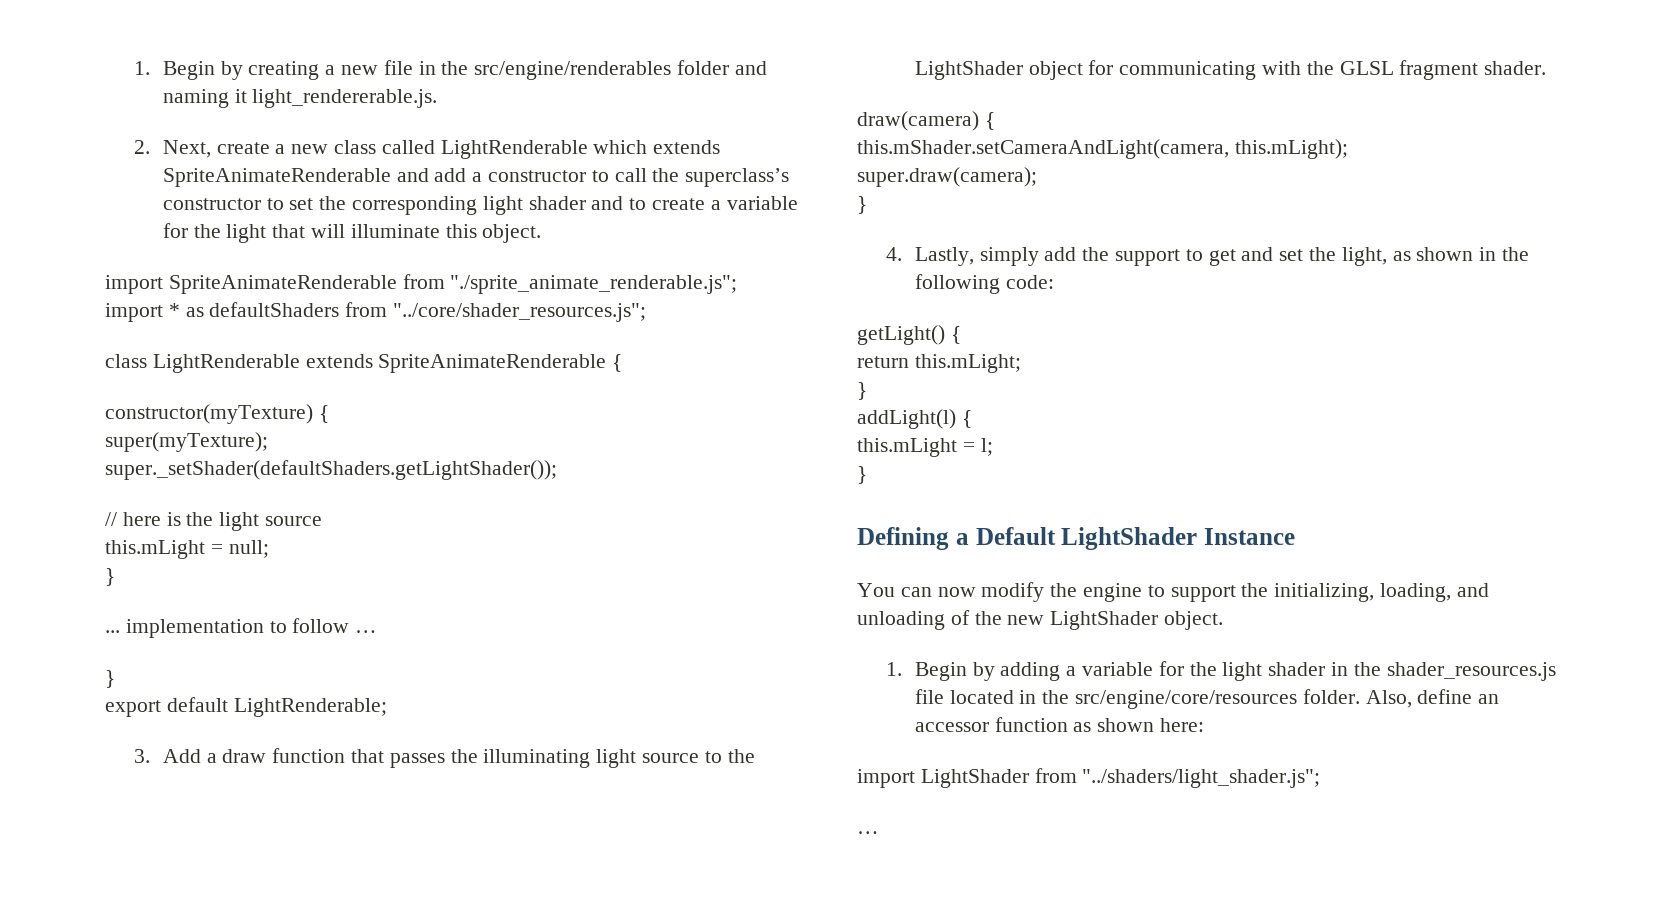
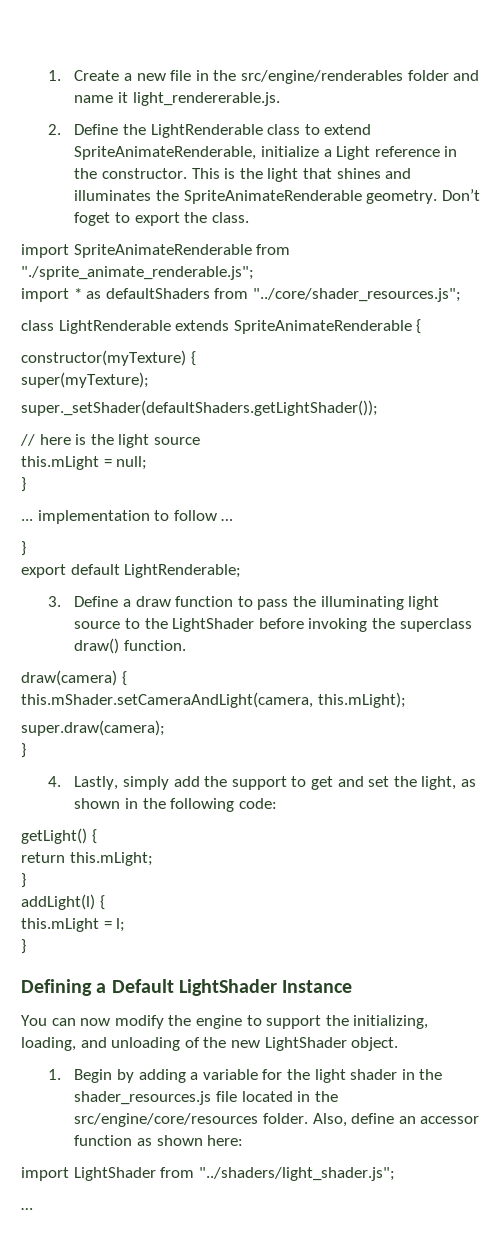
- 1. Begin by creating a new file in the src/engine/renderables folder and naming it light_rendererable.js.
+ 1. Create a new file in the src/engine/renderables folder and name it light_rendererable.js.
- 2. Next, create a new class called LightRenderable which extends SpriteAnimateRenderable and add a constructor to call the superclass’s constructor to set the corresponding light shader and to create a variable for the light that will illuminate this object.
+ 2. Define the LightRenderable class to extend SpriteAnimateRenderable, initialize a Light reference in the constructor. This is the light that shines and illuminates the SpriteAnimateRenderable geometry. Don’t foget to export the class.
- 3. Add a draw function that passes the illuminating light source to the LightShader object for communicating with the GLSL fragment shader.
+ 3. Define a draw function to pass the illuminating light source to the LightShader before invoking the superclass draw() function.

